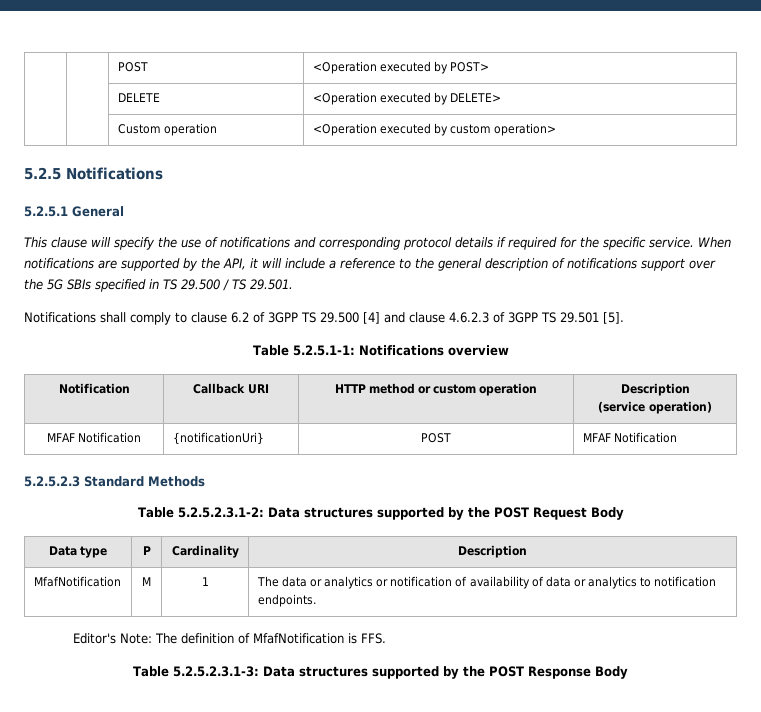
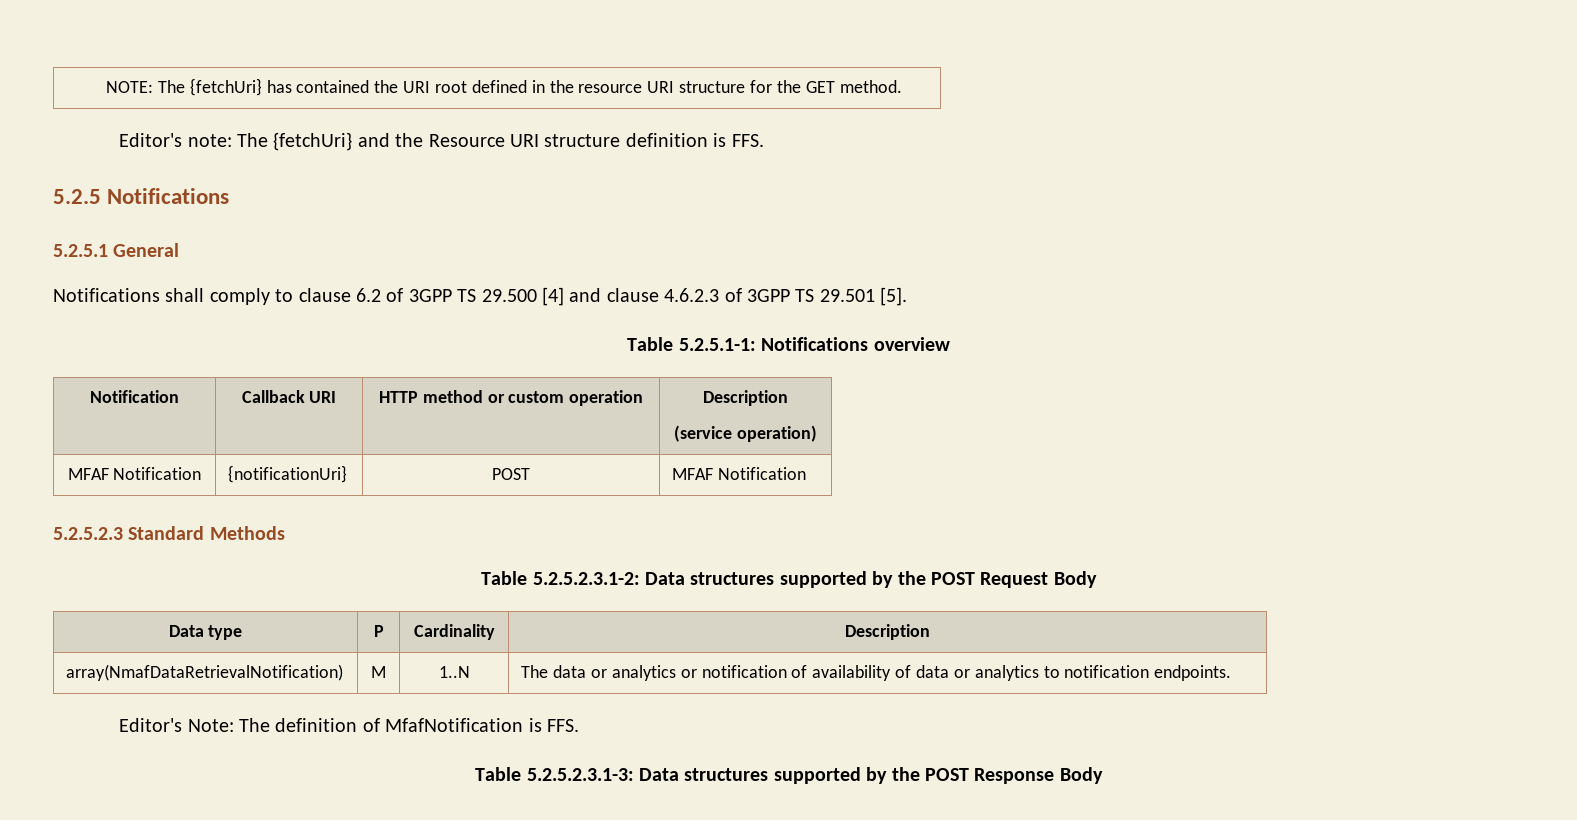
- | | POST | <Operation executed by POST>
- | | DELETE | <Operation executed by DELETE>
- | | Custom operation | <Operation executed by custom operation>
+ NOTE: The {fetchUri} has contained the URI root defined in the resource URI structure for the GET method.
+ Editor's note: The {fetchUri} and the Resource URI structure definition is FFS.
  5.2.5 Notifications
  5.2.5.1 General
- This clause will specify the use of notifications and corresponding protocol details if required for the specific service. When notifications are supported by the API, it will include a reference to the general description of notifications support over the 5G SBIs specified in TS 29.500 / TS 29.501.
- MfafNotification | M | 1 | The data or analytics or notification of availability of data or analytics to notification endpoints.
+ array(NmafDataRetrievalNotification) | M | 1..N | The data or analytics or notification of availability of data or analytics to notification endpoints.

